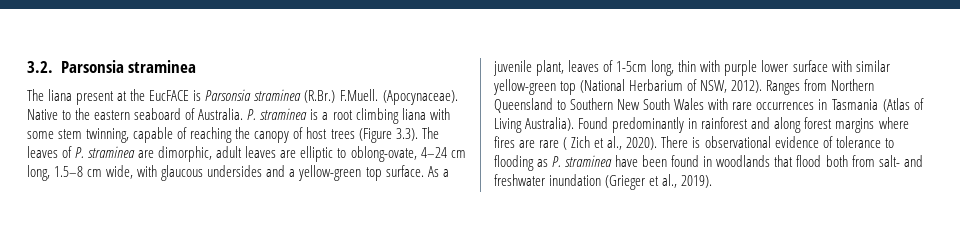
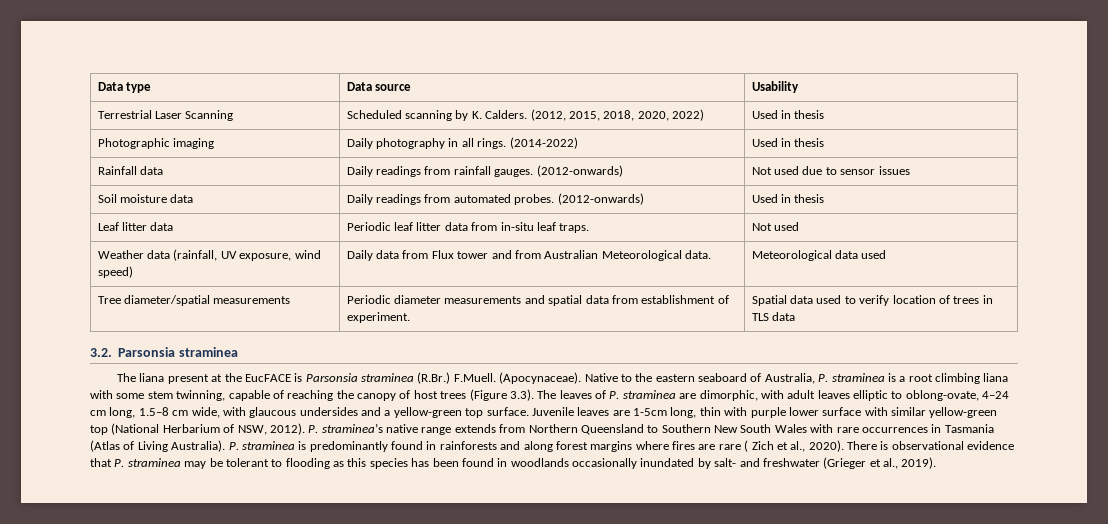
+ Data type | Data source | Usability
+ Terrestrial Laser Scanning | Scheduled scanning by K. Calders. (2012, 2015, 2018, 2020, 2022) | Used in thesis
+ Photographic imaging | Daily photography in all rings. (2014-2022) | Used in thesis
+ Rainfall data | Daily readings from rainfall gauges. (2012-onwards) | Not used due to sensor issues
+ Soil moisture data | Daily readings from automated probes. (2012-onwards) | Used in thesis
+ Leaf litter data | Periodic leaf litter data from in-situ leaf traps. | Not used
+ Weather data (rainfall, UV exposure, wind speed) | Daily data from Flux tower and from Australian Meteorological data. | Meteorological data used
+ Tree diameter/spatial measurements | Periodic diameter measurements and spatial data from establishment of experiment. | Spatial data used to verify location of trees in TLS data
- Native to the eastern seaboard of Australia. P. straminea is a root climbing liana with some stem twinning, capable of reaching the canopy of host trees (Figure 3.3). The leaves of P. straminea are dimorphic, adult leaves are elliptic to oblong-ovate, 4–24 cm long, 1.5–8 cm wide, with glaucous undersides and a yellow-green top surface.
+ Native to the eastern seaboard of Australia, P. straminea is a root climbing liana with some stem twinning, capable of reaching the canopy of host trees (Figure 3.3). The leaves of P. straminea are dimorphic, with adult leaves elliptic to oblong-ovate, 4–24 cm long, 1.5–8 cm wide, with glaucous undersides and a yellow-green top surface.
- As a juvenile plant, leaves of 1-5cm long, thin with purple lower surface with similar yellow-green top (National Herbarium of NSW, 2012).
+ Juvenile leaves are 1-5cm long, thin with purple lower surface with similar yellow-green top (National Herbarium of NSW, 2012).
- Ranges from Northern Queensland to Southern New South Wales with rare occurrences in Tasmania (Atlas of Living Australia).
+ P. straminea’s native range extends from Northern Queensland to Southern New South Wales with rare occurrences in Tasmania (Atlas of Living Australia).
- Found predominantly in rainforest and along forest margins where fires are rare ( Zich et al., 2020).
+ P. straminea is predominantly found in rainforests and along forest margins where fires are rare ( Zich et al., 2020).
- There is observational evidence of tolerance to flooding as P. straminea have been found in woodlands that flood both from salt- and freshwater inundation (Grieger et al., 2019).
+ There is observational evidence that P. straminea may be tolerant to flooding as this species has been found in woodlands occasionally inundated by salt- and freshwater (Grieger et al., 2019).

